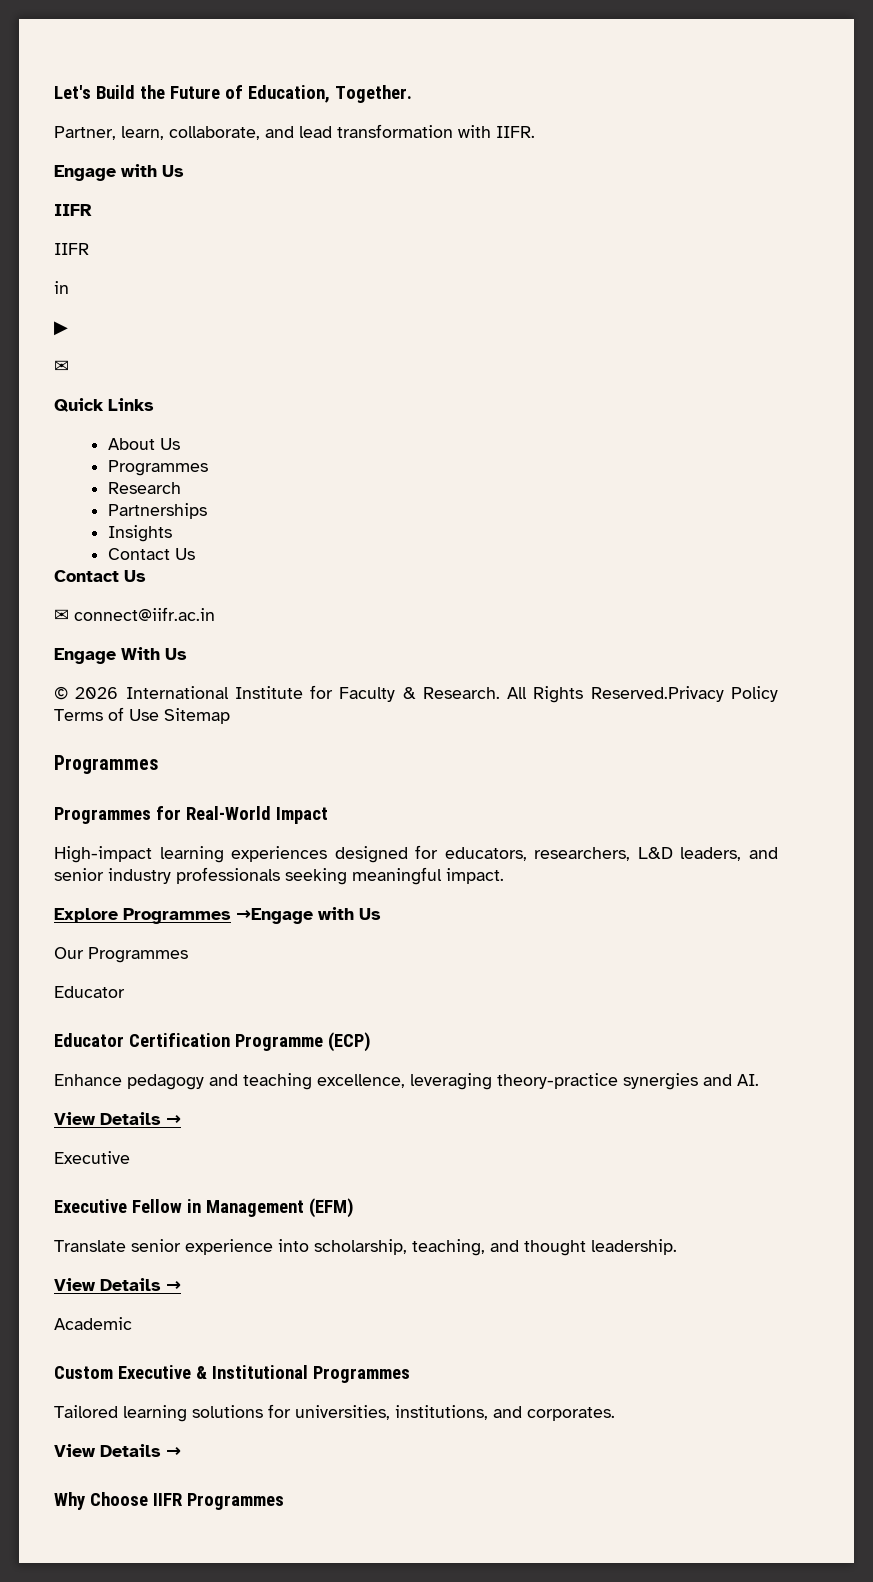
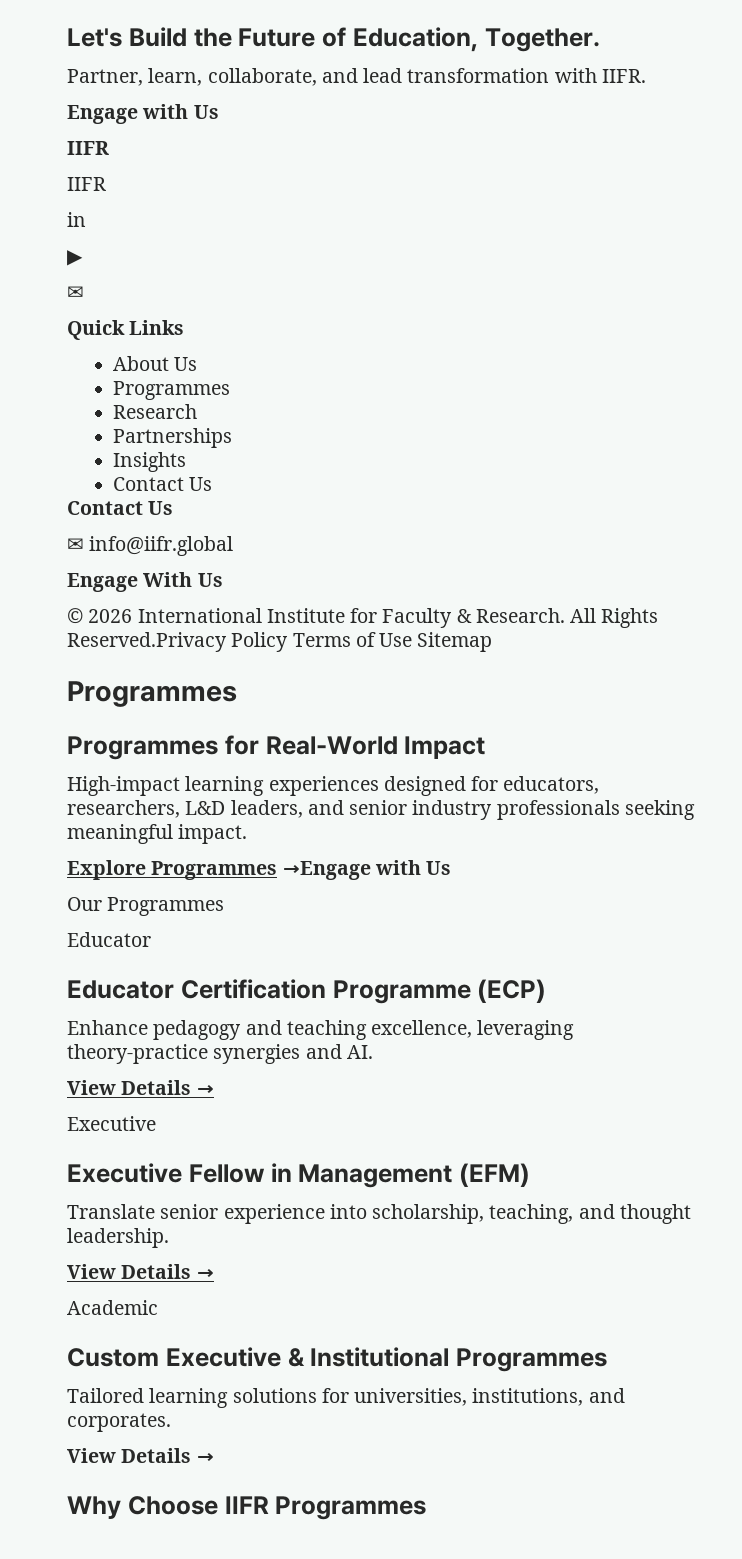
- ✉ connect@iifr.ac.in
+ ✉ info@iifr.global

